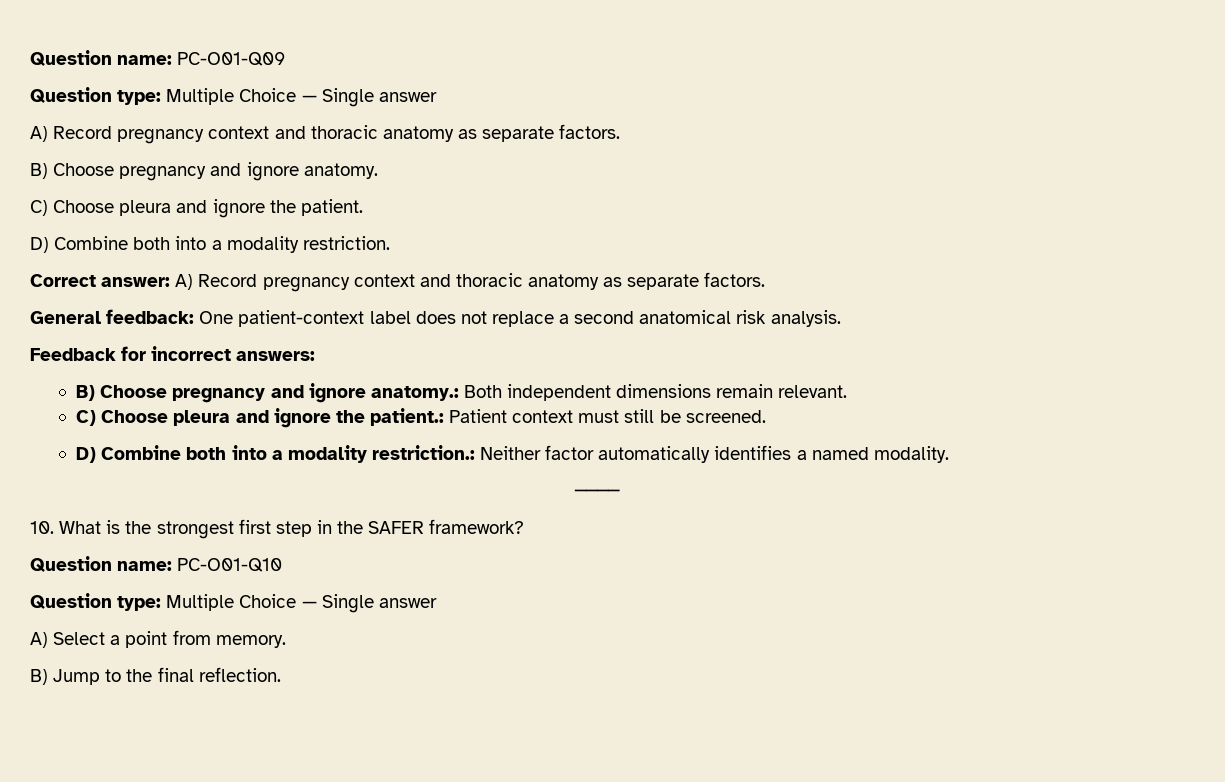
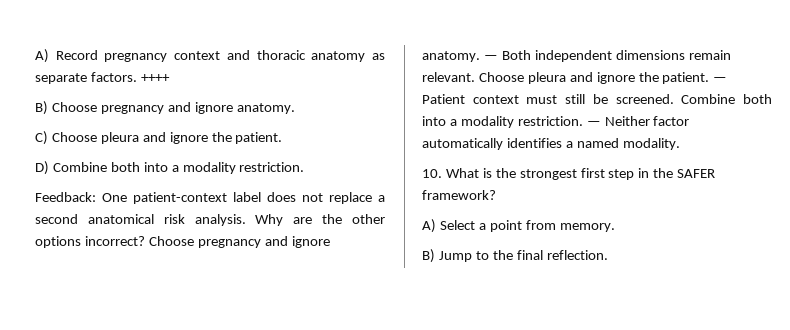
- Question name: PC-O01-Q09
- Question type: Multiple Choice — Single answer
+ ++++
- Correct answer: A) Record pregnancy context and thoracic anatomy as separate factors.
- General feedback: One patient-context label does not replace a second anatomical risk analysis.
- Feedback for incorrect answers:
- B) Choose pregnancy and ignore anatomy.: Both independent dimensions remain relevant.
- C) Choose pleura and ignore the patient.: Patient context must still be screened.
- D) Combine both into a modality restriction.: Neither factor automatically identifies a named modality.
+ Feedback: One patient-context label does not replace a second anatomical risk analysis. Why are the other options incorrect? Choose pregnancy and ignore anatomy. — Both independent dimensions remain relevant. Choose pleura and ignore the patient. — Patient context must still be screened. Combine both into a modality restriction. — Neither factor automatically identifies a named modality.
- ────
- Question name: PC-O01-Q10
- Question type: Multiple Choice — Single answer

